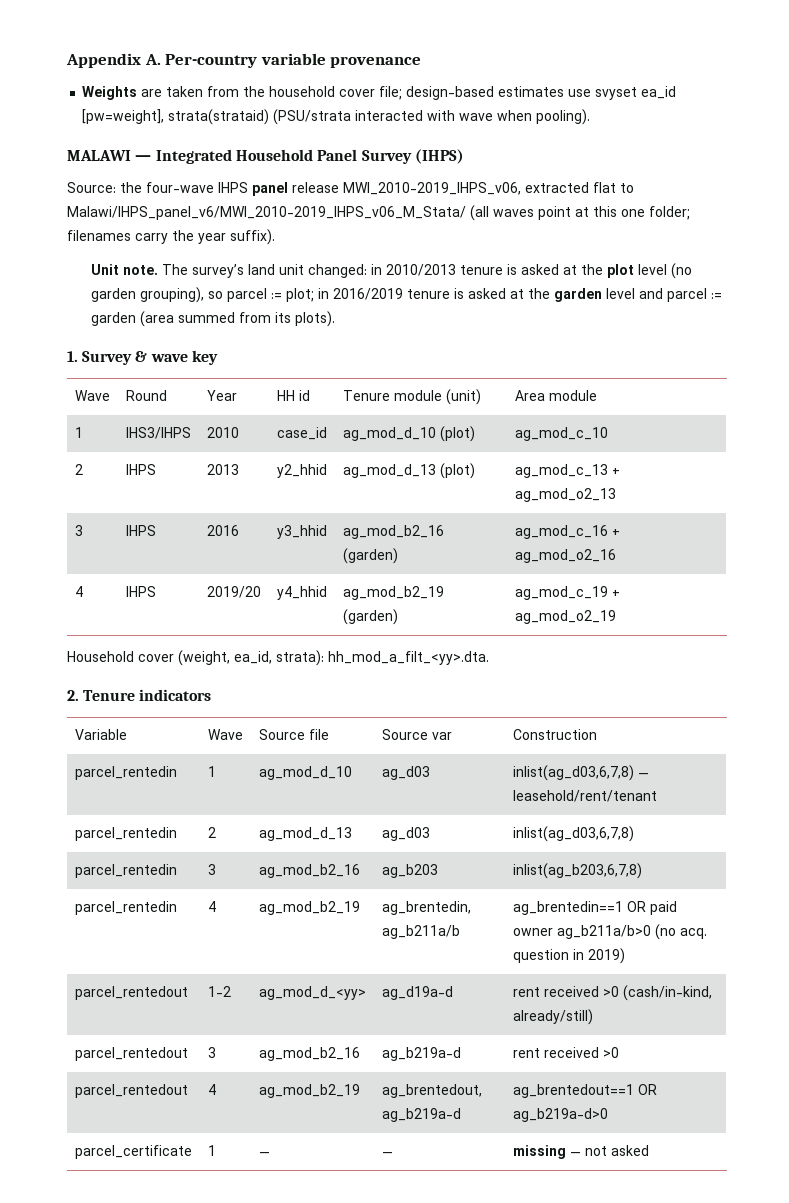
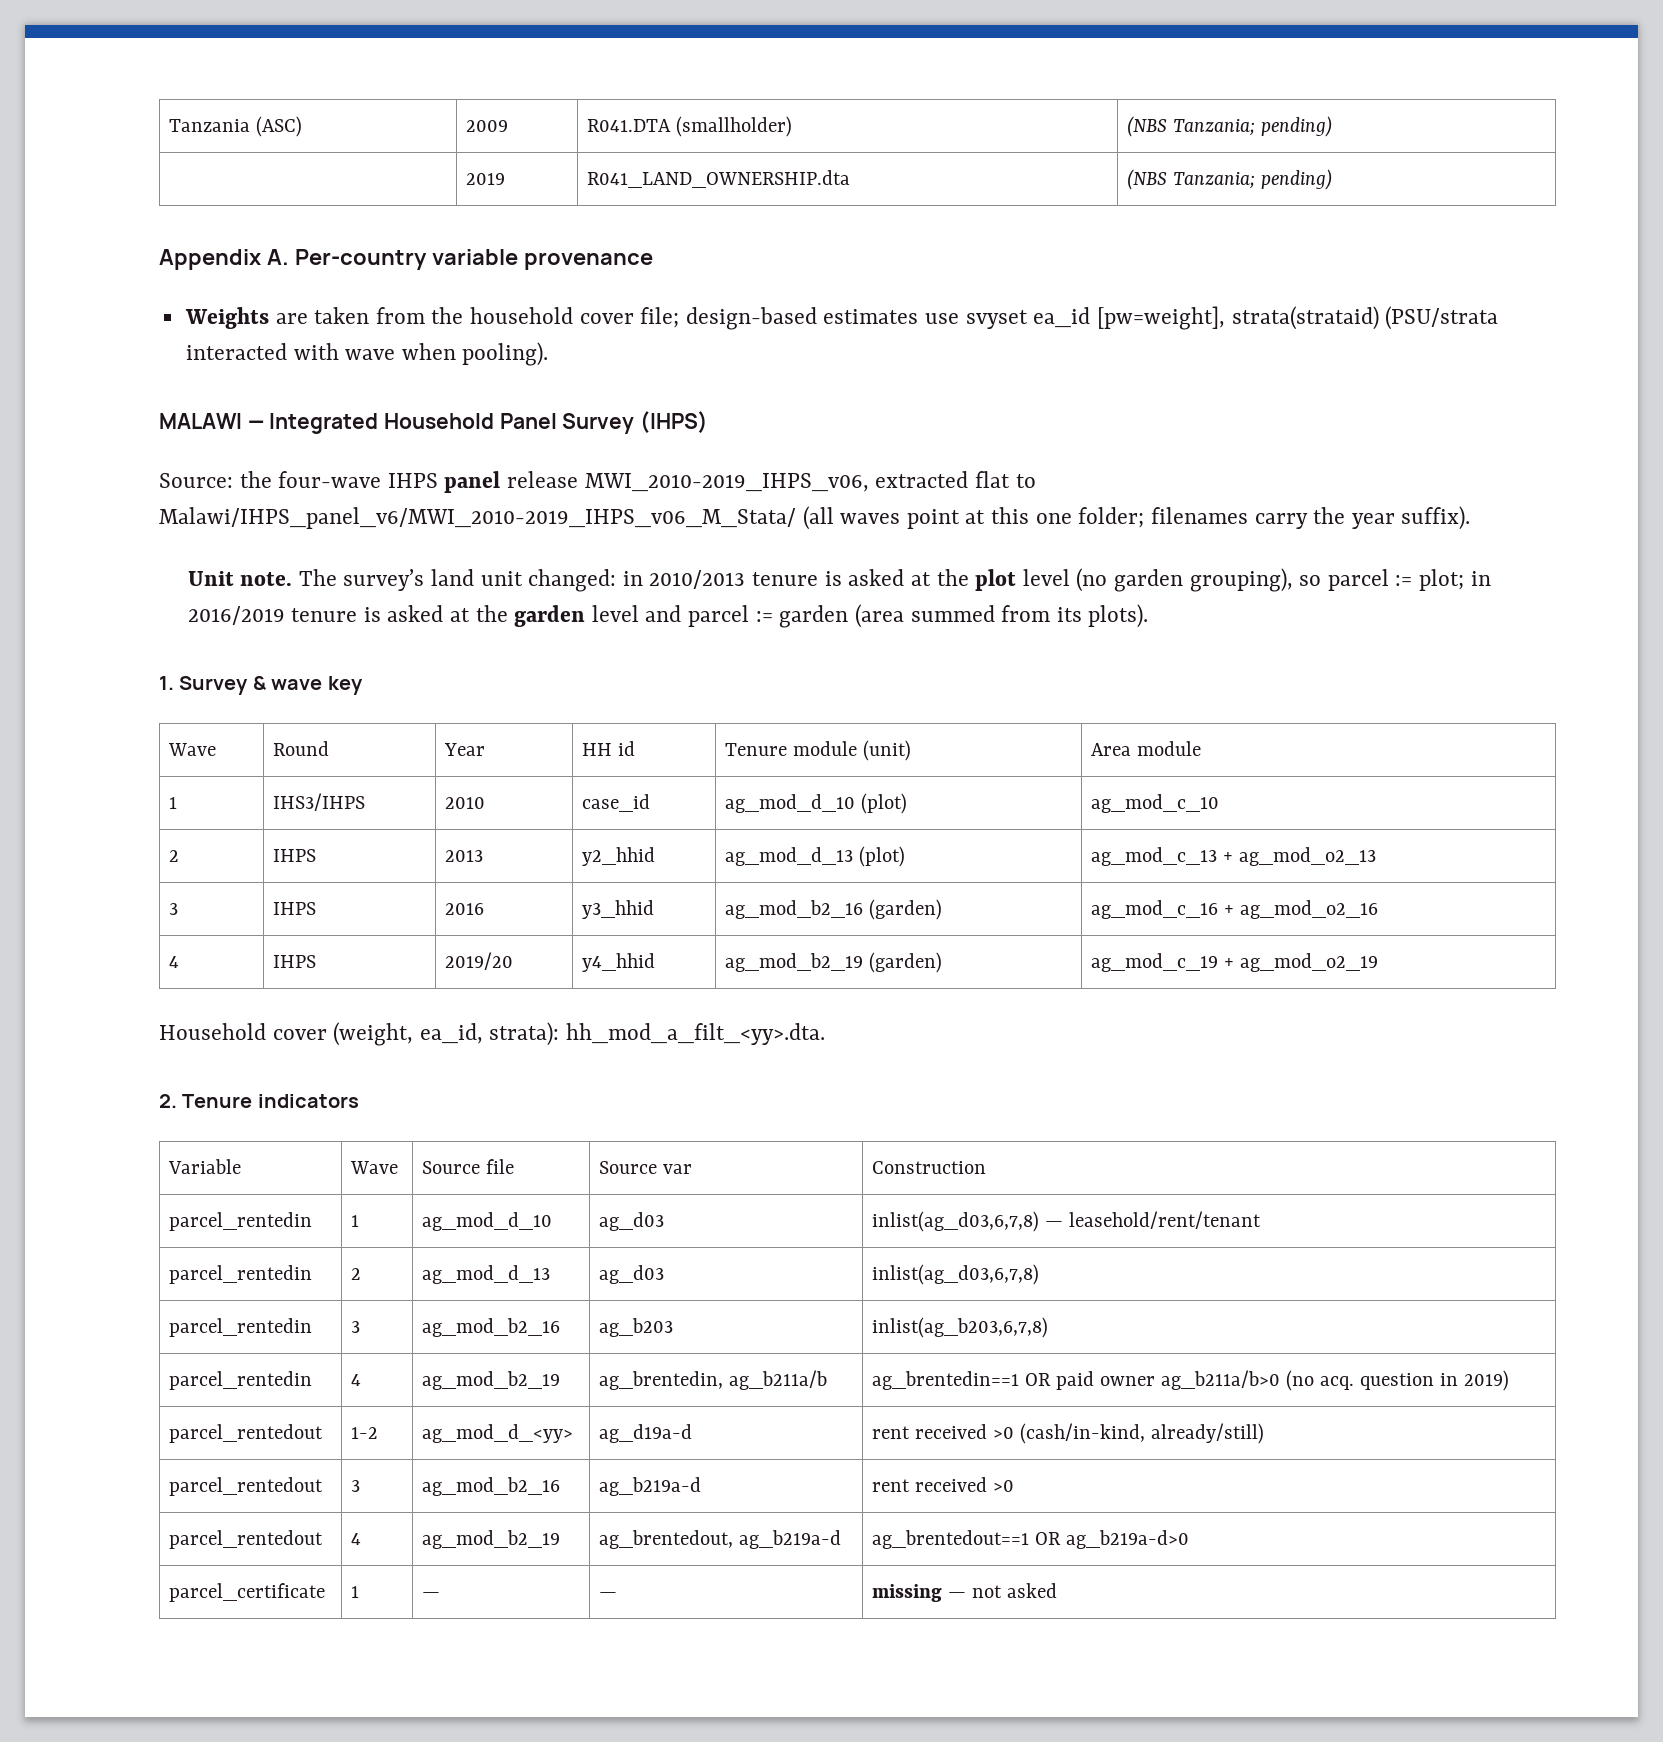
+ Tanzania (ASC) | 2009 | R041.DTA (smallholder) | (NBS Tanzania; pending)
+ | 2019 | R041_LAND_OWNERSHIP.dta | (NBS Tanzania; pending)

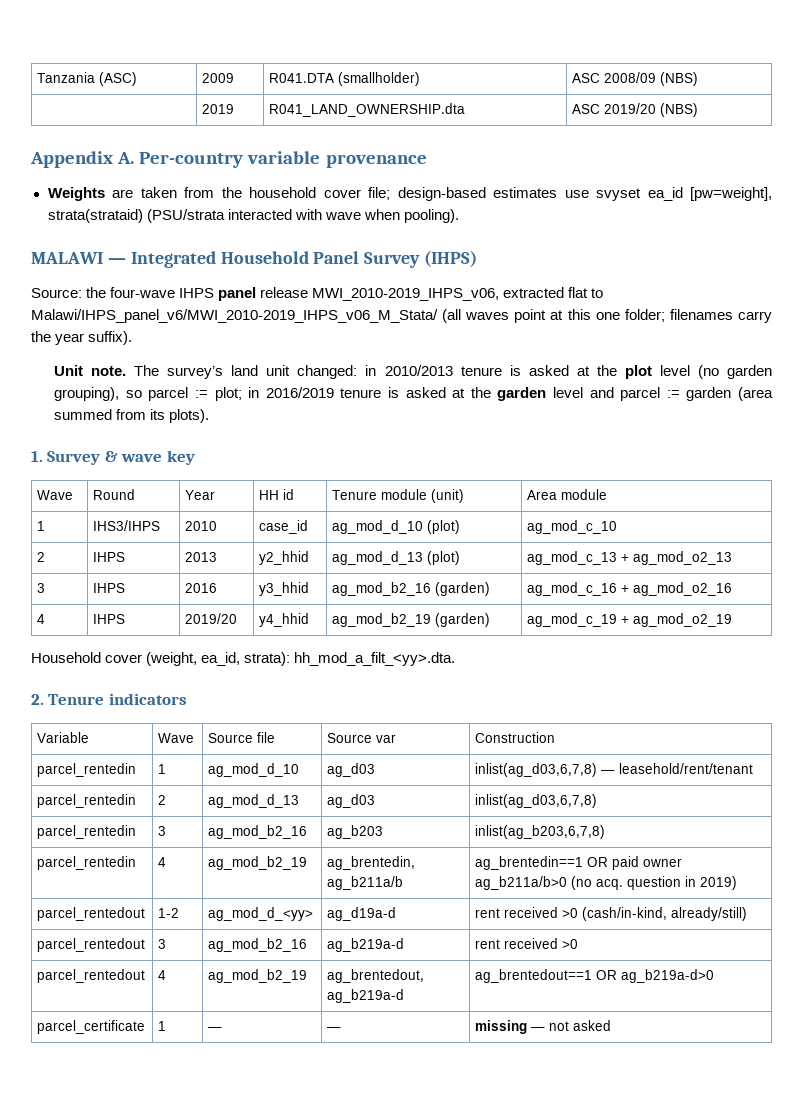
- Tanzania (ASC) | 2009 | R041.DTA (smallholder) | (NBS Tanzania; pending)
+ Tanzania (ASC) | 2009 | R041.DTA (smallholder) | ASC 2008/09 (NBS)
- | 2019 | R041_LAND_OWNERSHIP.dta | (NBS Tanzania; pending)
+ | 2019 | R041_LAND_OWNERSHIP.dta | ASC 2019/20 (NBS)

